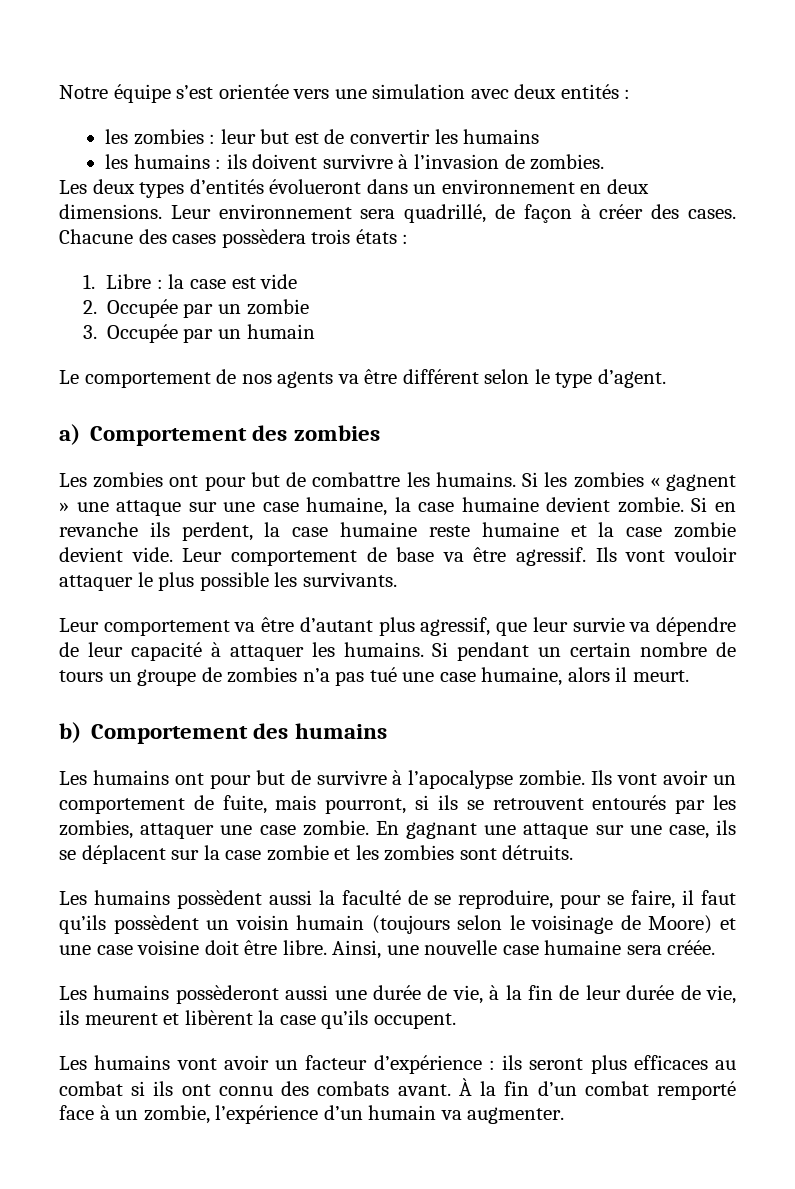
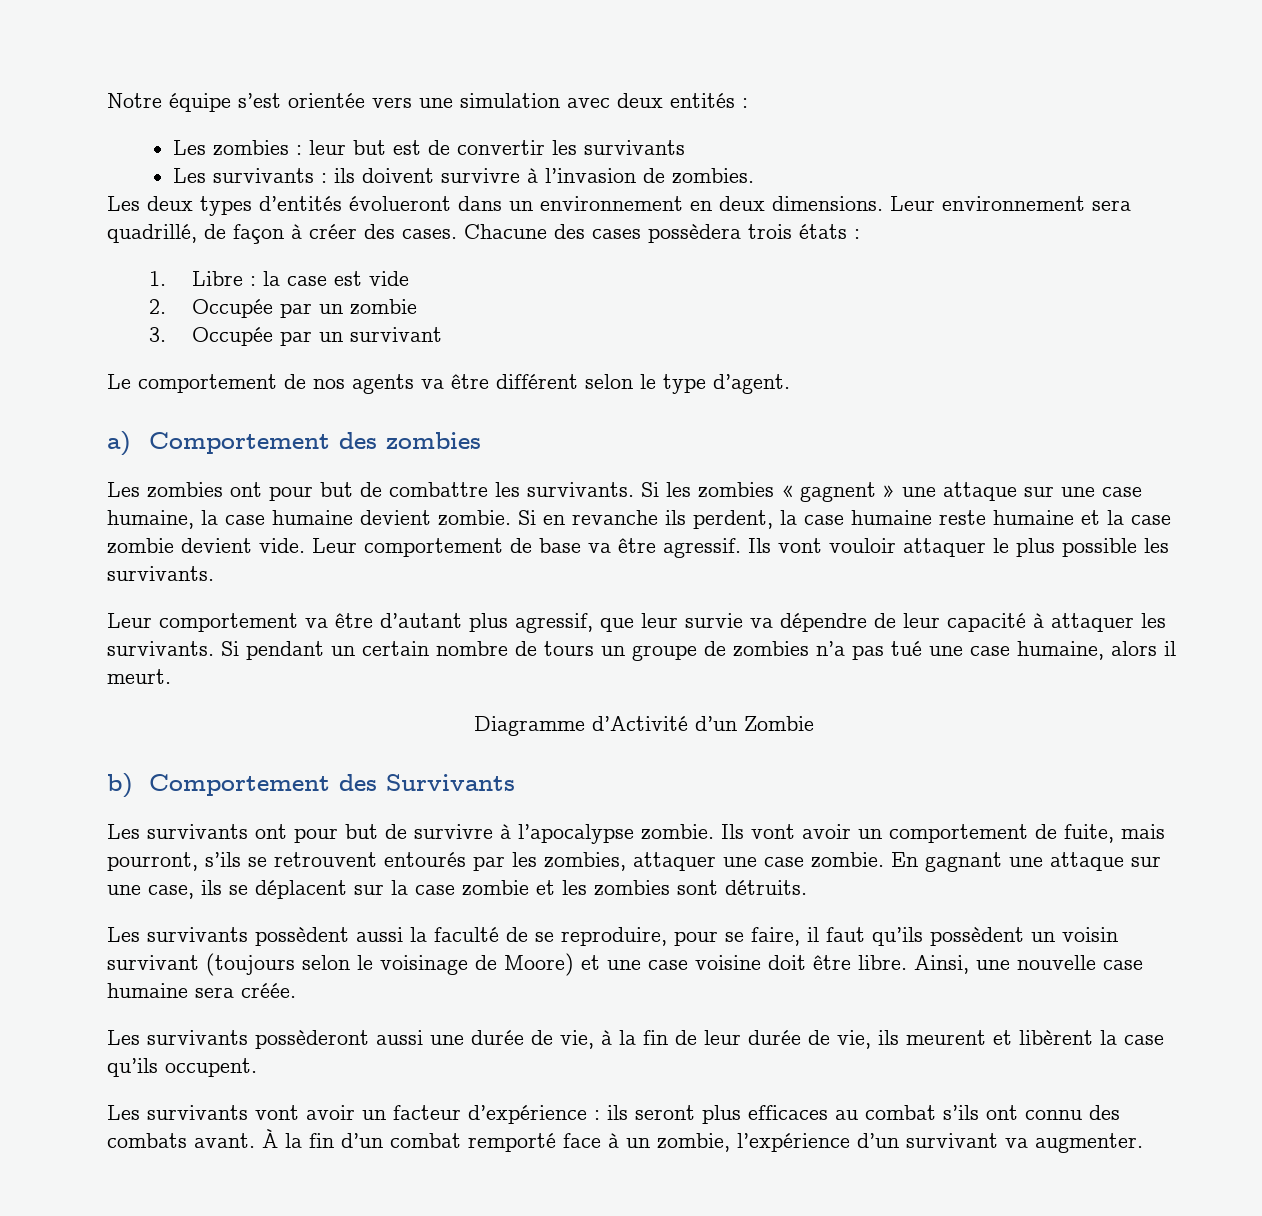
- les zombies : leur but est de convertir les humains
- les humains : ils doivent survivre à l’invasion de zombies.
+ Les zombies : leur but est de convertir les survivants
+ Les survivants : ils doivent survivre à l’invasion de zombies.
- 3. Occupée par un humain
+ 3. Occupée par un survivant
- Les zombies ont pour but de combattre les humains.
+ Les zombies ont pour but de combattre les survivants.
- Leur comportement va être d’autant plus agressif, que leur survie va dépendre de leur capacité à attaquer les humains.
+ Leur comportement va être d’autant plus agressif, que leur survie va dépendre de leur capacité à attaquer les survivants.
+ Diagramme d’Activité d’un Zombie
- b) Comportement des humains
- Les humains ont pour but de survivre à l’apocalypse zombie.
+ b) Comportement des Survivants
+ Les survivants ont pour but de survivre à l’apocalypse zombie.
- Ils vont avoir un comportement de fuite, mais pourront, si ils se retrouvent entourés par les zombies, attaquer une case zombie.
+ Ils vont avoir un comportement de fuite, mais pourront, s’ils se retrouvent entourés par les zombies, attaquer une case zombie.
- Les humains possèdent aussi la faculté de se reproduire, pour se faire, il faut qu’ils possèdent un voisin humain (toujours selon le voisinage de Moore) et une case voisine doit être libre.
+ Les survivants possèdent aussi la faculté de se reproduire, pour se faire, il faut qu’ils possèdent un voisin survivant (toujours selon le voisinage de Moore) et une case voisine doit être libre.
- Les humains possèderont aussi une durée de vie, à la fin de leur durée de vie, ils meurent et libèrent la case qu’ils occupent.
+ Les survivants possèderont aussi une durée de vie, à la fin de leur durée de vie, ils meurent et libèrent la case qu’ils occupent.
- Les humains vont avoir un facteur d’expérience : ils seront plus efficaces au combat si ils ont connu des combats avant.
+ Les survivants vont avoir un facteur d’expérience : ils seront plus efficaces au combat s’ils ont connu des combats avant.
- À la fin d’un combat remporté face à un zombie, l’expérience d’un humain va augmenter.
+ À la fin d’un combat remporté face à un zombie, l’expérience d’un survivant va augmenter.

